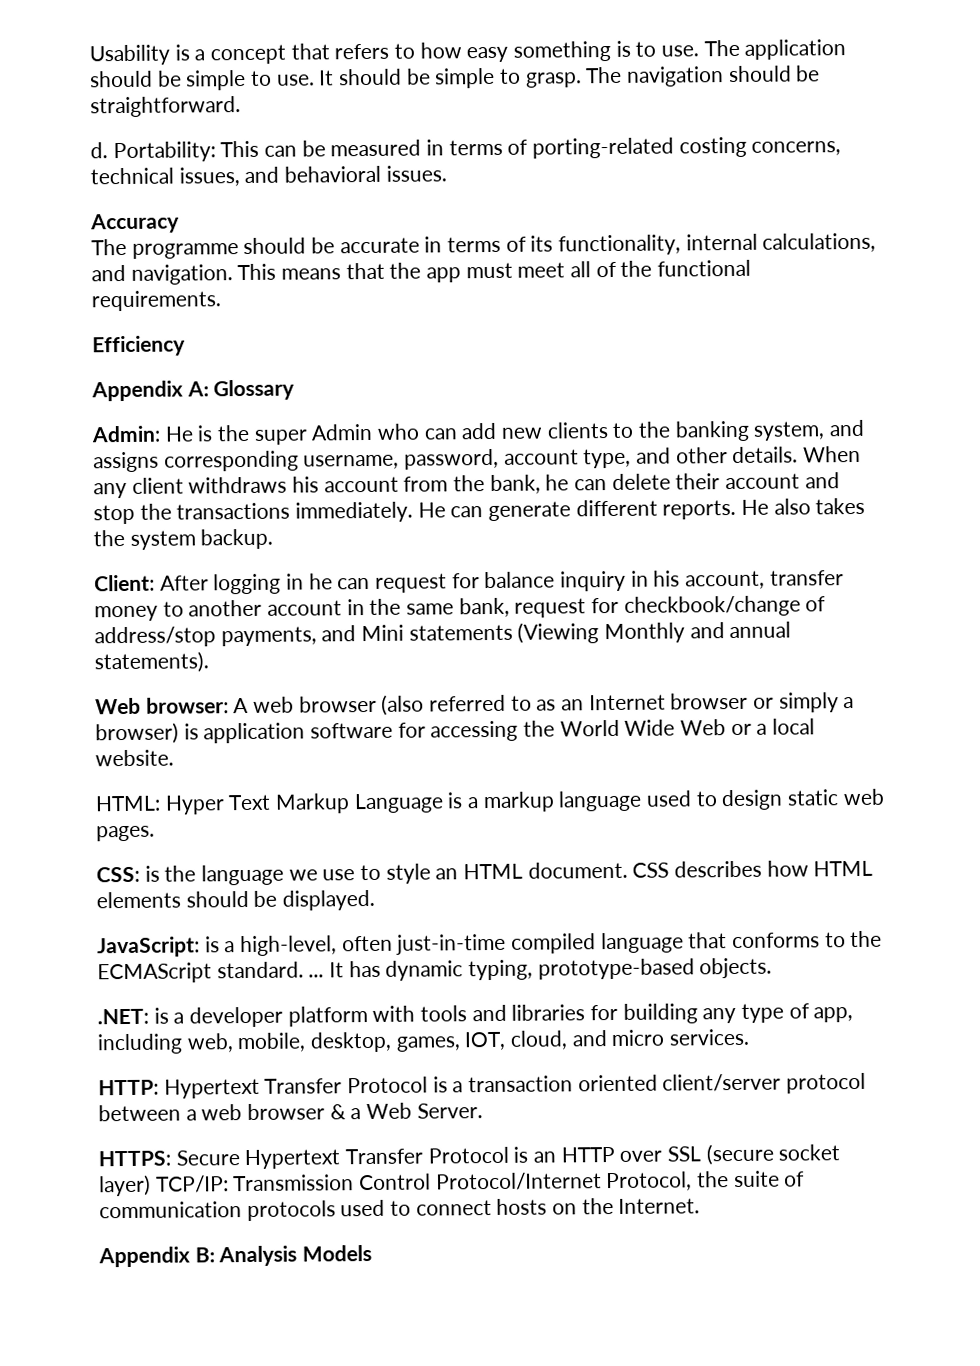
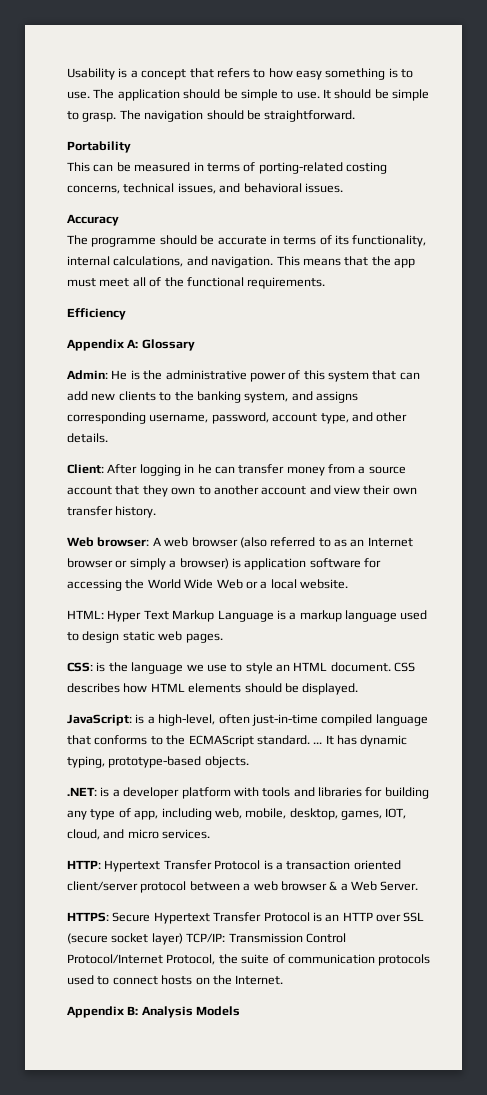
- d. Portability: This can be measured in terms of porting-related costing concerns, technical issues, and behavioral issues.
+ Portability
+ This can be measured in terms of porting-related costing concerns, technical issues, and behavioral issues.
- Admin: He is the super Admin who can add new clients to the banking system, and assigns corresponding username, password, account type, and other details. When any client withdraws his account from the bank, he can delete their account and stop the transactions immediately. He can generate different reports. He also takes the system backup.
+ Admin: He is the administrative power of this system that can add new clients to the banking system, and assigns corresponding username, password, account type, and other details.
- Client: After logging in he can request for balance inquiry in his account, transfer money to another account in the same bank, request for checkbook/change of address/stop payments, and Mini statements (Viewing Monthly and annual statements).
+ Client: After logging in he can transfer money from a source account that they own to another account and view their own transfer history.

